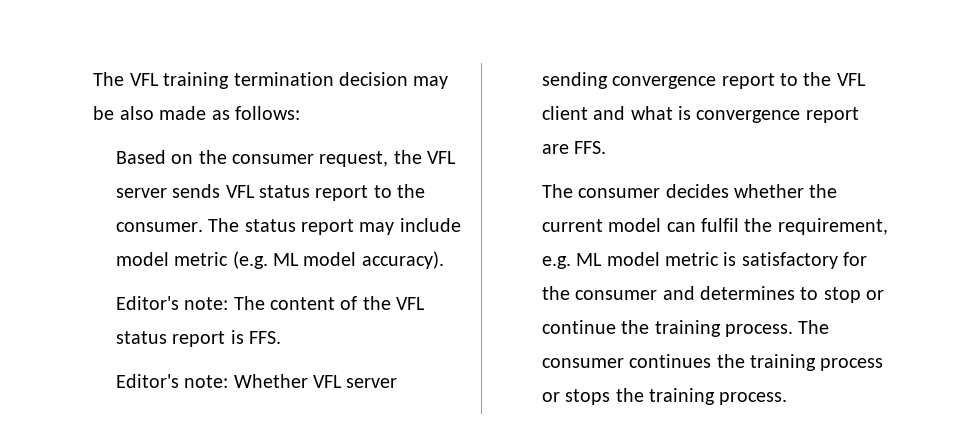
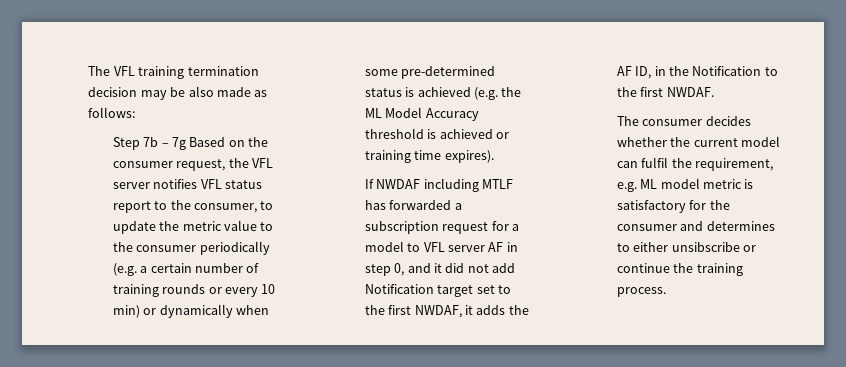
- Based on the consumer request, the VFL server sends VFL status report to the consumer. The status report may include model metric (e.g. ML model accuracy).
- Editor's note: The content of the VFL status report is FFS.
- Editor's note: Whether VFL server sending convergence report to the VFL client and what is convergence report are FFS.
+ Step 7b – 7g Based on the consumer request, the VFL server notifies VFL status report to the consumer, to update the metric value to the consumer periodically (e.g. a certain number of training rounds or every 10 min) or dynamically when some pre-determined status is achieved (e.g. the ML Model Accuracy threshold is achieved or training time expires).
+ If NWDAF including MTLF has forwarded a subscription request for a model to VFL server AF in step 0, and it did not add Notification target set to the first NWDAF, it adds the AF ID, in the Notification to the first NWDAF.
- The consumer decides whether the current model can fulfil the requirement, e.g. ML model metric is satisfactory for the consumer and determines to stop or continue the training process. The consumer continues the training process or stops the training process.
+ The consumer decides whether the current model can fulfil the requirement, e.g. ML model metric is satisfactory for the consumer and determines to either unsibscribe or continue the training process.

